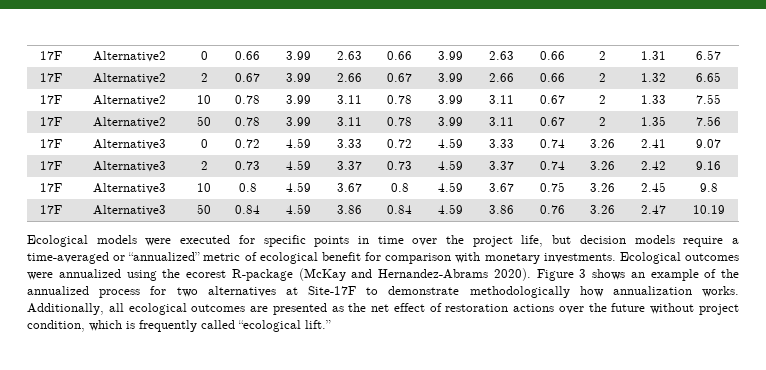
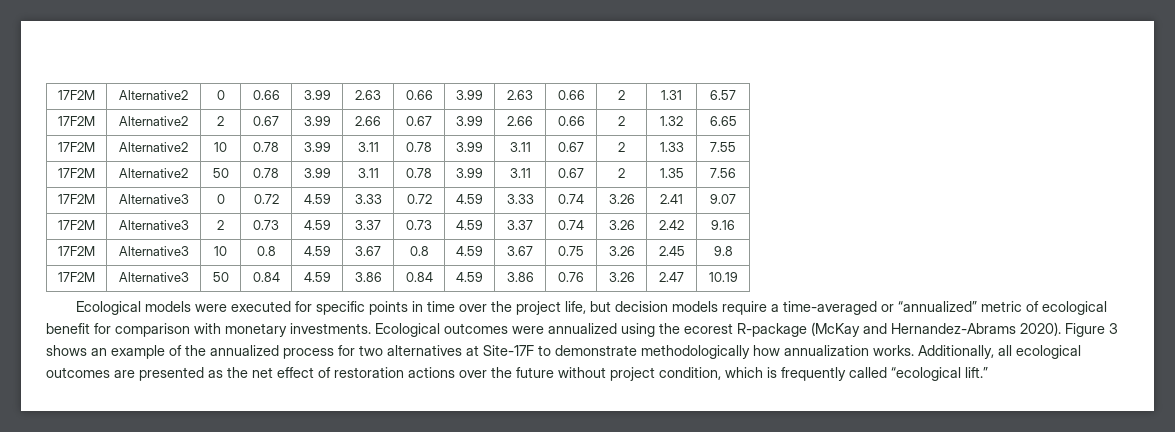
- 17F | Alternative2 | 0 | 0.66 | 3.99 | 2.63 | 0.66 | 3.99 | 2.63 | 0.66 | 2 | 1.31 | 6.57
+ 17F2M | Alternative2 | 0 | 0.66 | 3.99 | 2.63 | 0.66 | 3.99 | 2.63 | 0.66 | 2 | 1.31 | 6.57
- 17F | Alternative2 | 2 | 0.67 | 3.99 | 2.66 | 0.67 | 3.99 | 2.66 | 0.66 | 2 | 1.32 | 6.65
+ 17F2M | Alternative2 | 2 | 0.67 | 3.99 | 2.66 | 0.67 | 3.99 | 2.66 | 0.66 | 2 | 1.32 | 6.65
- 17F | Alternative2 | 10 | 0.78 | 3.99 | 3.11 | 0.78 | 3.99 | 3.11 | 0.67 | 2 | 1.33 | 7.55
+ 17F2M | Alternative2 | 10 | 0.78 | 3.99 | 3.11 | 0.78 | 3.99 | 3.11 | 0.67 | 2 | 1.33 | 7.55
- 17F | Alternative2 | 50 | 0.78 | 3.99 | 3.11 | 0.78 | 3.99 | 3.11 | 0.67 | 2 | 1.35 | 7.56
+ 17F2M | Alternative2 | 50 | 0.78 | 3.99 | 3.11 | 0.78 | 3.99 | 3.11 | 0.67 | 2 | 1.35 | 7.56
- 17F | Alternative3 | 0 | 0.72 | 4.59 | 3.33 | 0.72 | 4.59 | 3.33 | 0.74 | 3.26 | 2.41 | 9.07
+ 17F2M | Alternative3 | 0 | 0.72 | 4.59 | 3.33 | 0.72 | 4.59 | 3.33 | 0.74 | 3.26 | 2.41 | 9.07
- 17F | Alternative3 | 2 | 0.73 | 4.59 | 3.37 | 0.73 | 4.59 | 3.37 | 0.74 | 3.26 | 2.42 | 9.16
+ 17F2M | Alternative3 | 2 | 0.73 | 4.59 | 3.37 | 0.73 | 4.59 | 3.37 | 0.74 | 3.26 | 2.42 | 9.16
- 17F | Alternative3 | 10 | 0.8 | 4.59 | 3.67 | 0.8 | 4.59 | 3.67 | 0.75 | 3.26 | 2.45 | 9.8
+ 17F2M | Alternative3 | 10 | 0.8 | 4.59 | 3.67 | 0.8 | 4.59 | 3.67 | 0.75 | 3.26 | 2.45 | 9.8
- 17F | Alternative3 | 50 | 0.84 | 4.59 | 3.86 | 0.84 | 4.59 | 3.86 | 0.76 | 3.26 | 2.47 | 10.19
+ 17F2M | Alternative3 | 50 | 0.84 | 4.59 | 3.86 | 0.84 | 4.59 | 3.86 | 0.76 | 3.26 | 2.47 | 10.19

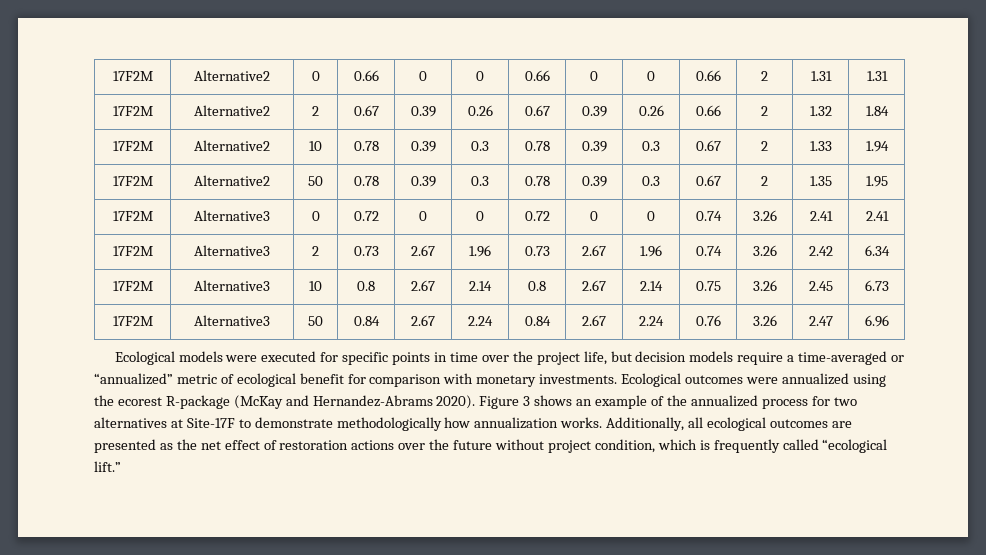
- 17F2M | Alternative2 | 0 | 0.66 | 3.99 | 2.63 | 0.66 | 3.99 | 2.63 | 0.66 | 2 | 1.31 | 6.57
+ 17F2M | Alternative2 | 0 | 0.66 | 0 | 0 | 0.66 | 0 | 0 | 0.66 | 2 | 1.31 | 1.31
- 17F2M | Alternative2 | 2 | 0.67 | 3.99 | 2.66 | 0.67 | 3.99 | 2.66 | 0.66 | 2 | 1.32 | 6.65
+ 17F2M | Alternative2 | 2 | 0.67 | 0.39 | 0.26 | 0.67 | 0.39 | 0.26 | 0.66 | 2 | 1.32 | 1.84
- 17F2M | Alternative2 | 10 | 0.78 | 3.99 | 3.11 | 0.78 | 3.99 | 3.11 | 0.67 | 2 | 1.33 | 7.55
+ 17F2M | Alternative2 | 10 | 0.78 | 0.39 | 0.3 | 0.78 | 0.39 | 0.3 | 0.67 | 2 | 1.33 | 1.94
- 17F2M | Alternative2 | 50 | 0.78 | 3.99 | 3.11 | 0.78 | 3.99 | 3.11 | 0.67 | 2 | 1.35 | 7.56
+ 17F2M | Alternative2 | 50 | 0.78 | 0.39 | 0.3 | 0.78 | 0.39 | 0.3 | 0.67 | 2 | 1.35 | 1.95
- 17F2M | Alternative3 | 0 | 0.72 | 4.59 | 3.33 | 0.72 | 4.59 | 3.33 | 0.74 | 3.26 | 2.41 | 9.07
+ 17F2M | Alternative3 | 0 | 0.72 | 0 | 0 | 0.72 | 0 | 0 | 0.74 | 3.26 | 2.41 | 2.41
- 17F2M | Alternative3 | 2 | 0.73 | 4.59 | 3.37 | 0.73 | 4.59 | 3.37 | 0.74 | 3.26 | 2.42 | 9.16
+ 17F2M | Alternative3 | 2 | 0.73 | 2.67 | 1.96 | 0.73 | 2.67 | 1.96 | 0.74 | 3.26 | 2.42 | 6.34
- 17F2M | Alternative3 | 10 | 0.8 | 4.59 | 3.67 | 0.8 | 4.59 | 3.67 | 0.75 | 3.26 | 2.45 | 9.8
+ 17F2M | Alternative3 | 10 | 0.8 | 2.67 | 2.14 | 0.8 | 2.67 | 2.14 | 0.75 | 3.26 | 2.45 | 6.73
- 17F2M | Alternative3 | 50 | 0.84 | 4.59 | 3.86 | 0.84 | 4.59 | 3.86 | 0.76 | 3.26 | 2.47 | 10.19
+ 17F2M | Alternative3 | 50 | 0.84 | 2.67 | 2.24 | 0.84 | 2.67 | 2.24 | 0.76 | 3.26 | 2.47 | 6.96

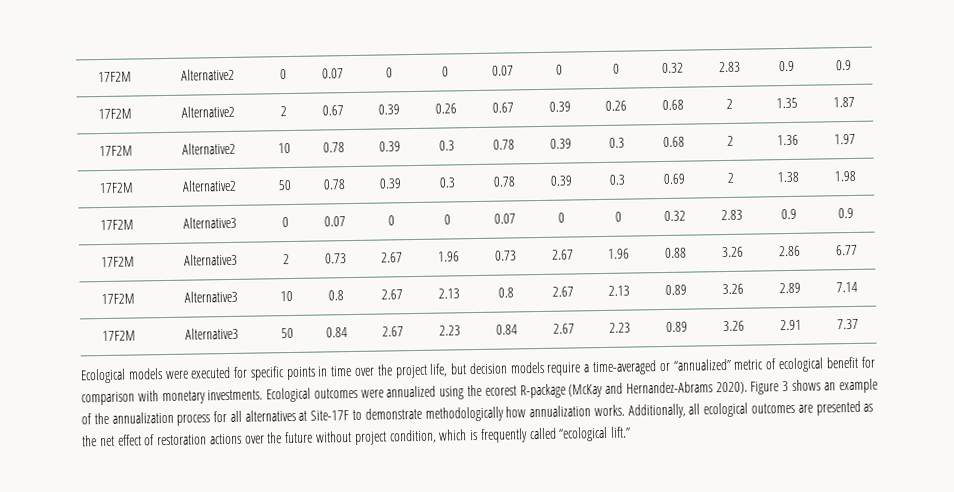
- 17F2M | Alternative2 | 0 | 0.66 | 0 | 0 | 0.66 | 0 | 0 | 0.66 | 2 | 1.31 | 1.31
+ 17F2M | Alternative2 | 0 | 0.07 | 0 | 0 | 0.07 | 0 | 0 | 0.32 | 2.83 | 0.9 | 0.9
- 17F2M | Alternative2 | 2 | 0.67 | 0.39 | 0.26 | 0.67 | 0.39 | 0.26 | 0.66 | 2 | 1.32 | 1.84
+ 17F2M | Alternative2 | 2 | 0.67 | 0.39 | 0.26 | 0.67 | 0.39 | 0.26 | 0.68 | 2 | 1.35 | 1.87
- 17F2M | Alternative2 | 10 | 0.78 | 0.39 | 0.3 | 0.78 | 0.39 | 0.3 | 0.67 | 2 | 1.33 | 1.94
+ 17F2M | Alternative2 | 10 | 0.78 | 0.39 | 0.3 | 0.78 | 0.39 | 0.3 | 0.68 | 2 | 1.36 | 1.97
- 17F2M | Alternative2 | 50 | 0.78 | 0.39 | 0.3 | 0.78 | 0.39 | 0.3 | 0.67 | 2 | 1.35 | 1.95
+ 17F2M | Alternative2 | 50 | 0.78 | 0.39 | 0.3 | 0.78 | 0.39 | 0.3 | 0.69 | 2 | 1.38 | 1.98
- 17F2M | Alternative3 | 0 | 0.72 | 0 | 0 | 0.72 | 0 | 0 | 0.74 | 3.26 | 2.41 | 2.41
+ 17F2M | Alternative3 | 0 | 0.07 | 0 | 0 | 0.07 | 0 | 0 | 0.32 | 2.83 | 0.9 | 0.9
- 17F2M | Alternative3 | 2 | 0.73 | 2.67 | 1.96 | 0.73 | 2.67 | 1.96 | 0.74 | 3.26 | 2.42 | 6.34
+ 17F2M | Alternative3 | 2 | 0.73 | 2.67 | 1.96 | 0.73 | 2.67 | 1.96 | 0.88 | 3.26 | 2.86 | 6.77
- 17F2M | Alternative3 | 10 | 0.8 | 2.67 | 2.14 | 0.8 | 2.67 | 2.14 | 0.75 | 3.26 | 2.45 | 6.73
+ 17F2M | Alternative3 | 10 | 0.8 | 2.67 | 2.13 | 0.8 | 2.67 | 2.13 | 0.89 | 3.26 | 2.89 | 7.14
- 17F2M | Alternative3 | 50 | 0.84 | 2.67 | 2.24 | 0.84 | 2.67 | 2.24 | 0.76 | 3.26 | 2.47 | 6.96
+ 17F2M | Alternative3 | 50 | 0.84 | 2.67 | 2.23 | 0.84 | 2.67 | 2.23 | 0.89 | 3.26 | 2.91 | 7.37
- Figure 3 shows an example of the annualized process for two alternatives at Site-17F to demonstrate methodologically how annualization works.
+ Figure 3 shows an example of the annualization process for all alternatives at Site-17F to demonstrate methodologically how annualization works.

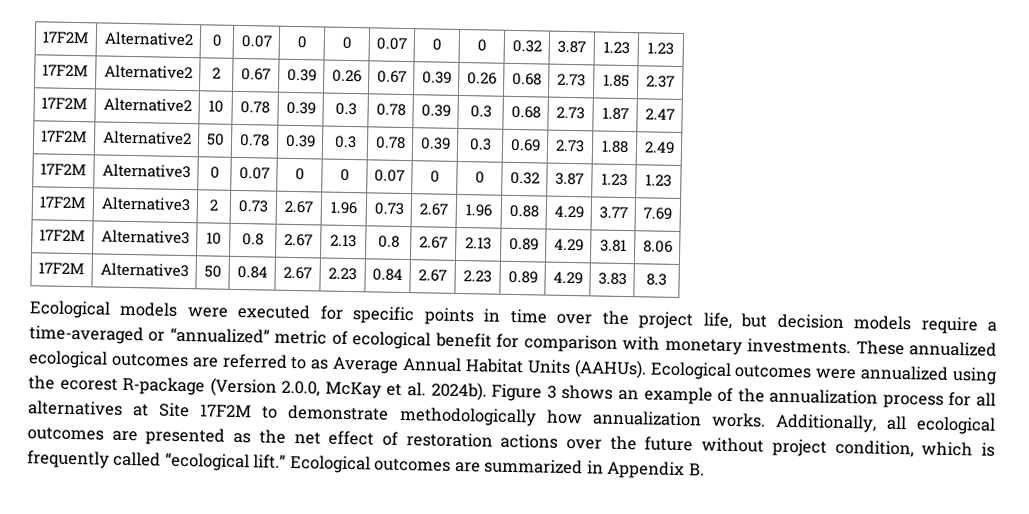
- 17F2M | Alternative2 | 0 | 0.07 | 0 | 0 | 0.07 | 0 | 0 | 0.32 | 2.83 | 0.9 | 0.9
+ 17F2M | Alternative2 | 0 | 0.07 | 0 | 0 | 0.07 | 0 | 0 | 0.32 | 3.87 | 1.23 | 1.23
- 17F2M | Alternative2 | 2 | 0.67 | 0.39 | 0.26 | 0.67 | 0.39 | 0.26 | 0.68 | 2 | 1.35 | 1.87
+ 17F2M | Alternative2 | 2 | 0.67 | 0.39 | 0.26 | 0.67 | 0.39 | 0.26 | 0.68 | 2.73 | 1.85 | 2.37
- 17F2M | Alternative2 | 10 | 0.78 | 0.39 | 0.3 | 0.78 | 0.39 | 0.3 | 0.68 | 2 | 1.36 | 1.97
+ 17F2M | Alternative2 | 10 | 0.78 | 0.39 | 0.3 | 0.78 | 0.39 | 0.3 | 0.68 | 2.73 | 1.87 | 2.47
- 17F2M | Alternative2 | 50 | 0.78 | 0.39 | 0.3 | 0.78 | 0.39 | 0.3 | 0.69 | 2 | 1.38 | 1.98
+ 17F2M | Alternative2 | 50 | 0.78 | 0.39 | 0.3 | 0.78 | 0.39 | 0.3 | 0.69 | 2.73 | 1.88 | 2.49
- 17F2M | Alternative3 | 0 | 0.07 | 0 | 0 | 0.07 | 0 | 0 | 0.32 | 2.83 | 0.9 | 0.9
+ 17F2M | Alternative3 | 0 | 0.07 | 0 | 0 | 0.07 | 0 | 0 | 0.32 | 3.87 | 1.23 | 1.23
- 17F2M | Alternative3 | 2 | 0.73 | 2.67 | 1.96 | 0.73 | 2.67 | 1.96 | 0.88 | 3.26 | 2.86 | 6.77
+ 17F2M | Alternative3 | 2 | 0.73 | 2.67 | 1.96 | 0.73 | 2.67 | 1.96 | 0.88 | 4.29 | 3.77 | 7.69
- 17F2M | Alternative3 | 10 | 0.8 | 2.67 | 2.13 | 0.8 | 2.67 | 2.13 | 0.89 | 3.26 | 2.89 | 7.14
+ 17F2M | Alternative3 | 10 | 0.8 | 2.67 | 2.13 | 0.8 | 2.67 | 2.13 | 0.89 | 4.29 | 3.81 | 8.06
- 17F2M | Alternative3 | 50 | 0.84 | 2.67 | 2.23 | 0.84 | 2.67 | 2.23 | 0.89 | 3.26 | 2.91 | 7.37
+ 17F2M | Alternative3 | 50 | 0.84 | 2.67 | 2.23 | 0.84 | 2.67 | 2.23 | 0.89 | 4.29 | 3.83 | 8.3
+ These annualized ecological outcomes are referred to as Average Annual Habitat Units (AAHUs).
- Ecological outcomes were annualized using the ecorest R-package (McKay and Hernandez-Abrams 2020).
+ Ecological outcomes were annualized using the ecorest R-package (Version 2.0.0, McKay et al. 2024b).
- Figure 3 shows an example of the annualization process for all alternatives at Site-17F to demonstrate methodologically how annualization works.
+ Figure 3 shows an example of the annualization process for all alternatives at Site 17F2M to demonstrate methodologically how annualization works.
+ Ecological outcomes are summarized in Appendix B.

